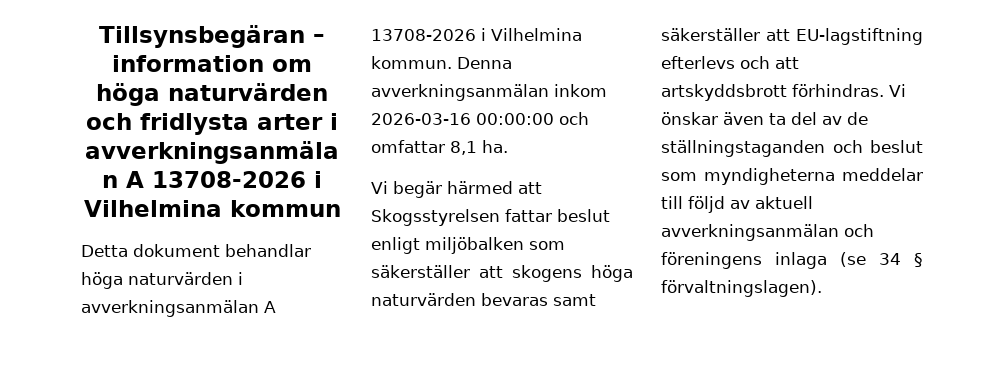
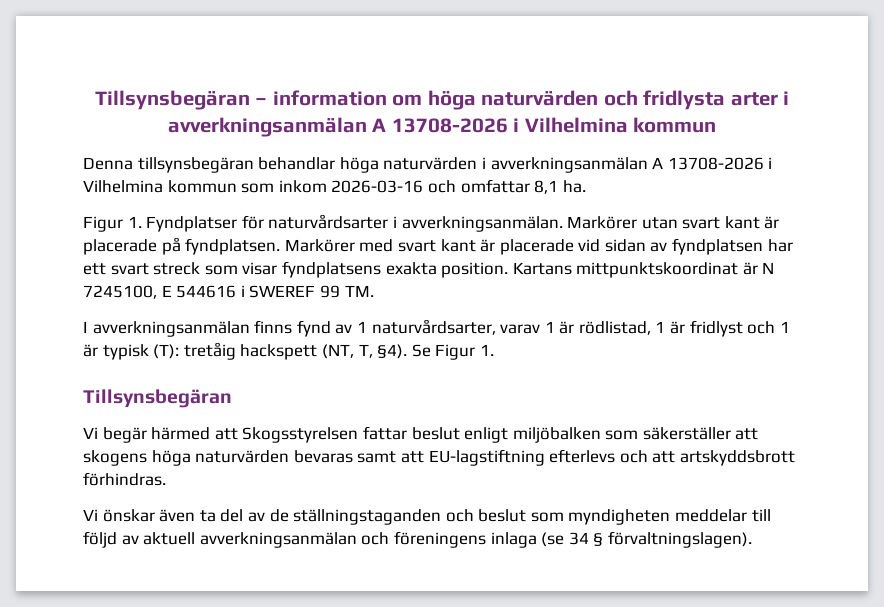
- Detta dokument behandlar höga naturvärden i avverkningsanmälan A 13708-2026 i Vilhelmina kommun. Denna avverkningsanmälan inkom 2026-03-16 00:00:00 och omfattar 8,1 ha.
+ Denna tillsynsbegäran behandlar höga naturvärden i avverkningsanmälan A 13708-2026 i Vilhelmina kommun som inkom 2026-03-16 och omfattar 8,1 ha.
+ Figur 1. Fyndplatser för naturvårdsarter i avverkningsanmälan. Markörer utan svart kant är placerade på fyndplatsen. Markörer med svart kant är placerade vid sidan av fyndplatsen har ett svart streck som visar fyndplatsens exakta position. Kartans mittpunktskoordinat är N 7245100, E 544616 i SWEREF 99 TM.
+ I avverkningsanmälan finns fynd av 1 naturvårdsarter, varav 1 är rödlistad, 1 är fridlyst och 1 är typisk (T): tretåig hackspett (NT, T, §4). Se Figur 1.
+ Tillsynsbegäran
- Vi begär härmed att Skogsstyrelsen fattar beslut enligt miljöbalken som säkerställer att skogens höga naturvärden bevaras samt säkerställer att EU-lagstiftning efterlevs och att artskyddsbrott förhindras. Vi önskar även ta del av de ställningstaganden och beslut som myndigheterna meddelar till följd av aktuell avverkningsanmälan och föreningens inlaga (se 34 § förvaltningslagen).
+ Vi begär härmed att Skogsstyrelsen fattar beslut enligt miljöbalken som säkerställer att skogens höga naturvärden bevaras samt att EU-lagstiftning efterlevs och att artskyddsbrott förhindras.
+ Vi önskar även ta del av de ställningstaganden och beslut som myndigheten meddelar till följd av aktuell avverkningsanmälan och föreningens inlaga (se 34 § förvaltningslagen).

